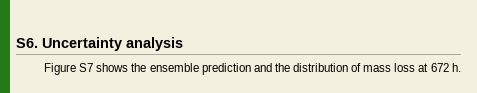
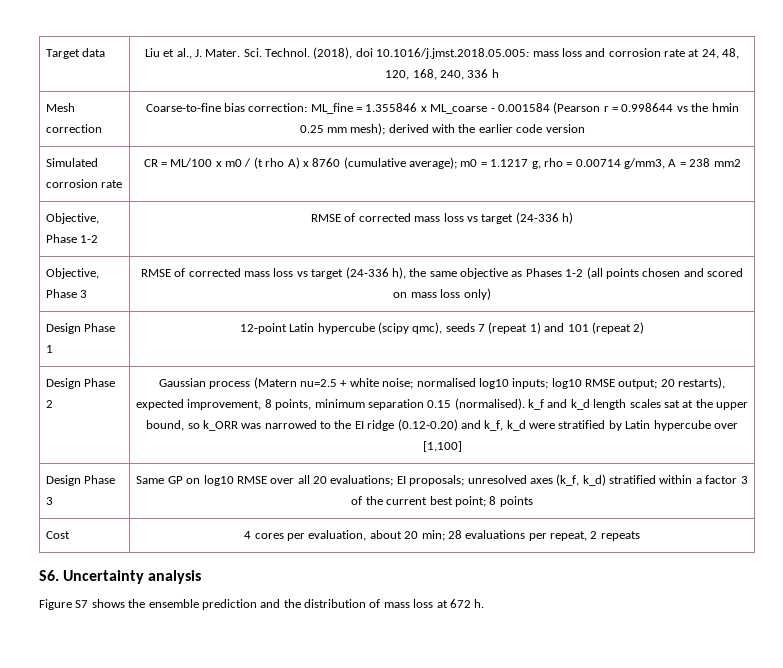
+ Target data | Liu et al., J. Mater. Sci. Technol. (2018), doi 10.1016/j.jmst.2018.05.005: mass loss and corrosion rate at 24, 48, 120, 168, 240, 336 h
+ Mesh correction | Coarse-to-fine bias correction: ML_fine = 1.355846 x ML_coarse - 0.001584 (Pearson r = 0.998644 vs the hmin 0.25 mm mesh); derived with the earlier code version
+ Simulated corrosion rate | CR = ML/100 x m0 / (t rho A) x 8760 (cumulative average); m0 = 1.1217 g, rho = 0.00714 g/mm3, A = 238 mm2
+ Objective, Phase 1-2 | RMSE of corrected mass loss vs target (24-336 h)
+ Objective, Phase 3 | RMSE of corrected mass loss vs target (24-336 h), the same objective as Phases 1-2 (all points chosen and scored on mass loss only)
+ Design Phase 1 | 12-point Latin hypercube (scipy qmc), seeds 7 (repeat 1) and 101 (repeat 2)
+ Design Phase 2 | Gaussian process (Matern nu=2.5 + white noise; normalised log10 inputs; log10 RMSE output; 20 restarts), expected improvement, 8 points, minimum separation 0.15 (normalised). k_f and k_d length scales sat at the upper bound, so k_ORR was narrowed to the EI ridge (0.12-0.20) and k_f, k_d were stratified by Latin hypercube over [1,100]
+ Design Phase 3 | Same GP on log10 RMSE over all 20 evaluations; EI proposals; unresolved axes (k_f, k_d) stratified within a factor 3 of the current best point; 8 points
+ Cost | 4 cores per evaluation, about 20 min; 28 evaluations per repeat, 2 repeats

